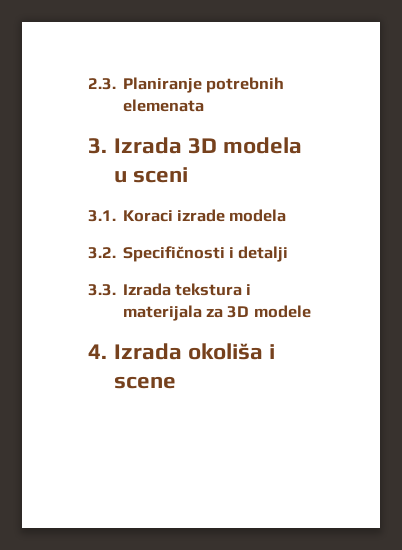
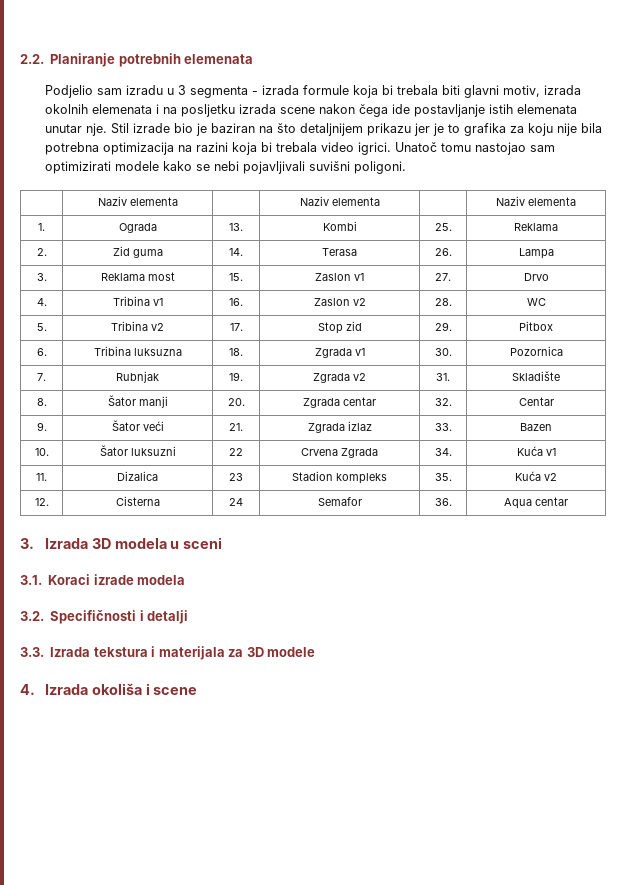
- 2.3. Planiranje potrebnih elemenata
+ 2.2. Planiranje potrebnih elemenata
+ Podjelio sam izradu u 3 segmenta - izrada formule koja bi trebala biti glavni motiv, izrada okolnih elemenata i na posljetku izrada scene nakon čega ide postavljanje istih elemenata unutar nje. Stil izrade bio je baziran na što detaljnijem prikazu jer je to grafika za koju nije bila potrebna optimizacija na razini koja bi trebala video igrici. Unatoč tomu nastojao sam optimizirati modele kako se nebi pojavljivali suvišni poligoni.
+ | Naziv elementa | | Naziv elementa | | Naziv elementa
+ 1. | Ograda | 13. | Kombi | 25. | Reklama
+ 2. | Zid guma | 14. | Terasa | 26. | Lampa
+ 3. | Reklama most | 15. | Zaslon v1 | 27. | Drvo
+ 4. | Tribina v1 | 16. | Zaslon v2 | 28. | WC
+ 5. | Tribina v2 | 17. | Stop zid | 29. | Pitbox
+ 6. | Tribina luksuzna | 18. | Zgrada v1 | 30. | Pozornica
+ 7. | Rubnjak | 19. | Zgrada v2 | 31. | Skladište
+ 8. | Šator manji | 20. | Zgrada centar | 32. | Centar
+ 9. | Šator veći | 21. | Zgrada izlaz | 33. | Bazen
+ 10. | Šator luksuzni | 22 | Crvena Zgrada | 34. | Kuća v1
+ 11. | Dizalica | 23 | Stadion kompleks | 35. | Kuća v2
+ 12. | Cisterna | 24 | Semafor | 36. | Aqua centar

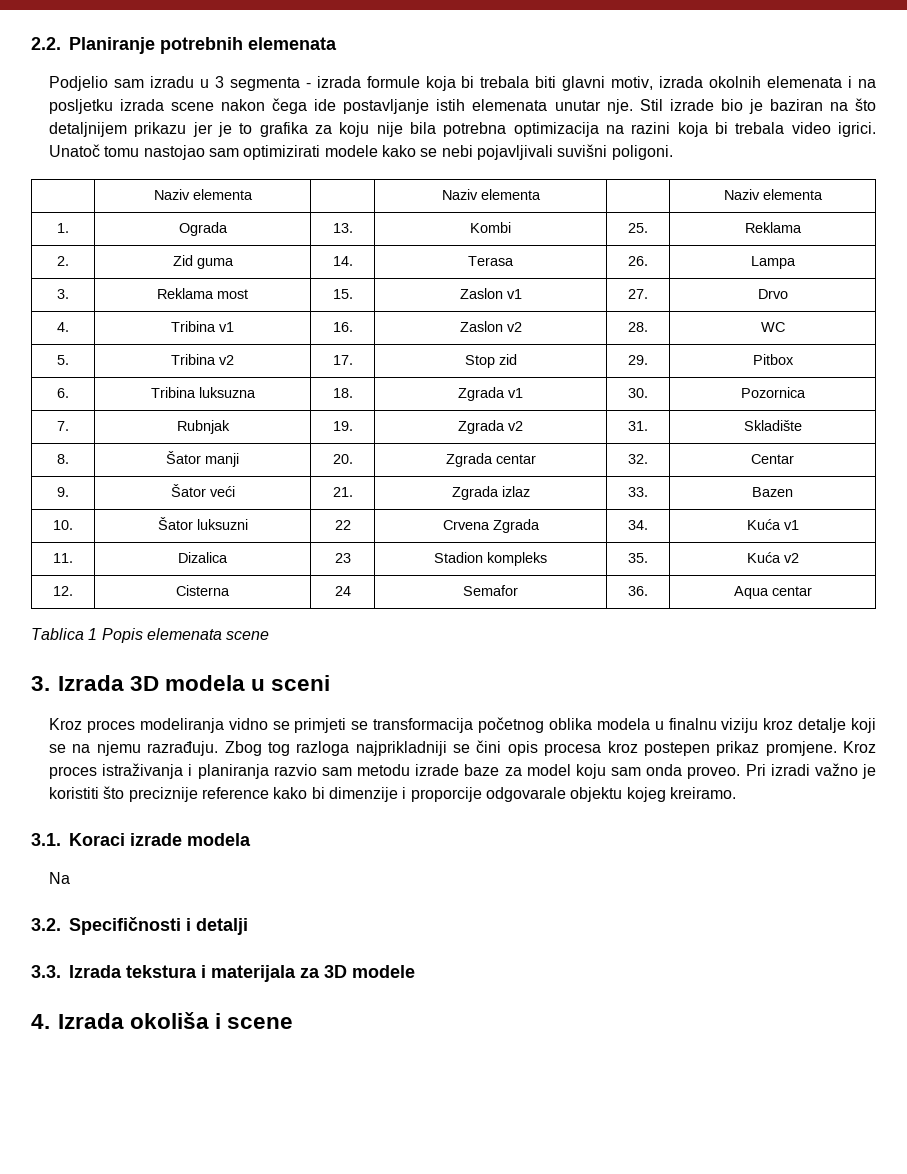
+ Tablica 1 Popis elemenata scene
+ Kroz proces modeliranja vidno se primjeti se transformacija početnog oblika modela u finalnu viziju kroz detalje koji se na njemu razrađuju. Zbog tog razloga najprikladniji se čini opis procesa kroz postepen prikaz promjene. Kroz proces istraživanja i planiranja razvio sam metodu izrade baze za model koju sam onda proveo. Pri izradi važno je koristiti što preciznije reference kako bi dimenzije i proporcije odgovarale objektu kojeg kreiramo.
+ Na

